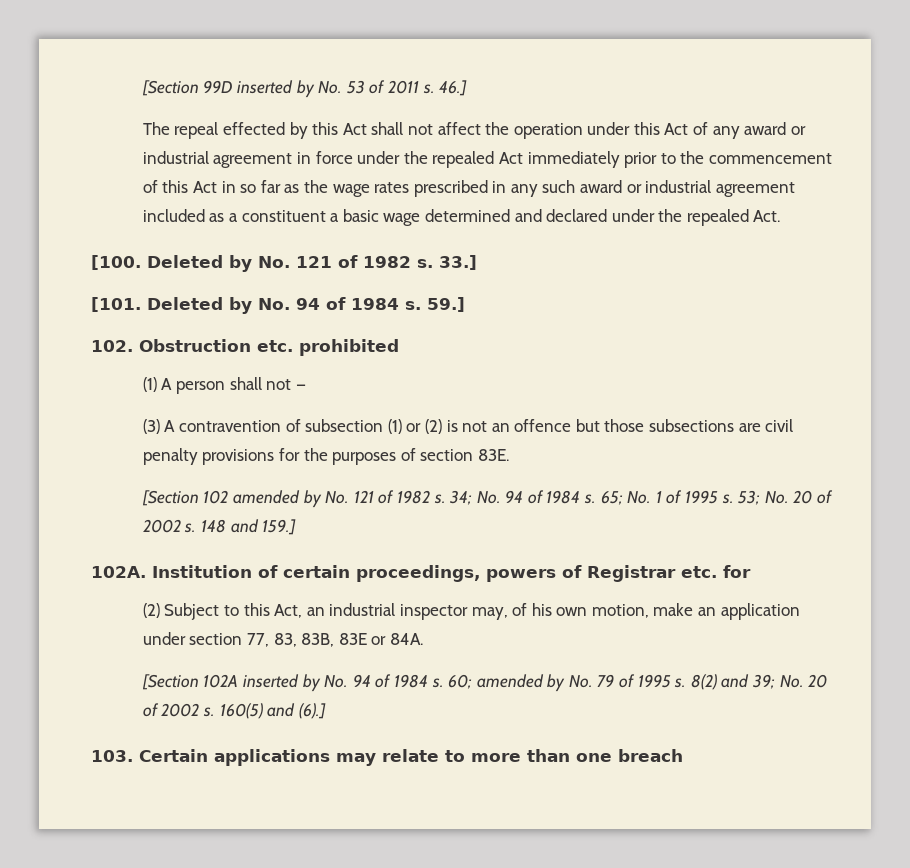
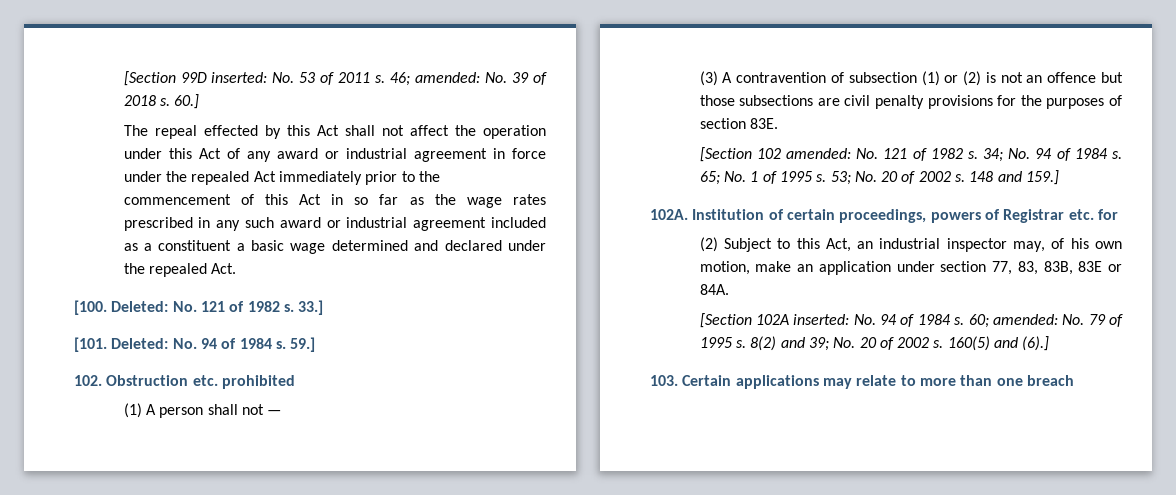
- [Section 99D inserted by No. 53 of 2011 s.
+ [Section 99D inserted: No. 53 of 2011 s.
- 46.]
+ 46; amended: No. 39 of 2018 s. 60.]
- [100. Deleted by No. 121 of 1982 s.
+ [100. Deleted: No. 121 of 1982 s.
- [101. Deleted by No. 94 of 1984 s.
+ [101. Deleted: No. 94 of 1984 s.
- [Section 102 amended by No. 121 of 1982 s.
+ [Section 102 amended: No. 121 of 1982 s.
- [Section 102A inserted by No. 94 of 1984 s.
+ [Section 102A inserted: No. 94 of 1984 s.
- 60; amended by No. 79 of 1995 s.
+ 60; amended: No. 79 of 1995 s.

